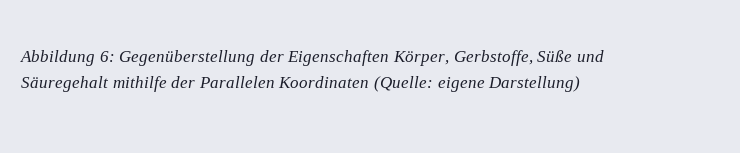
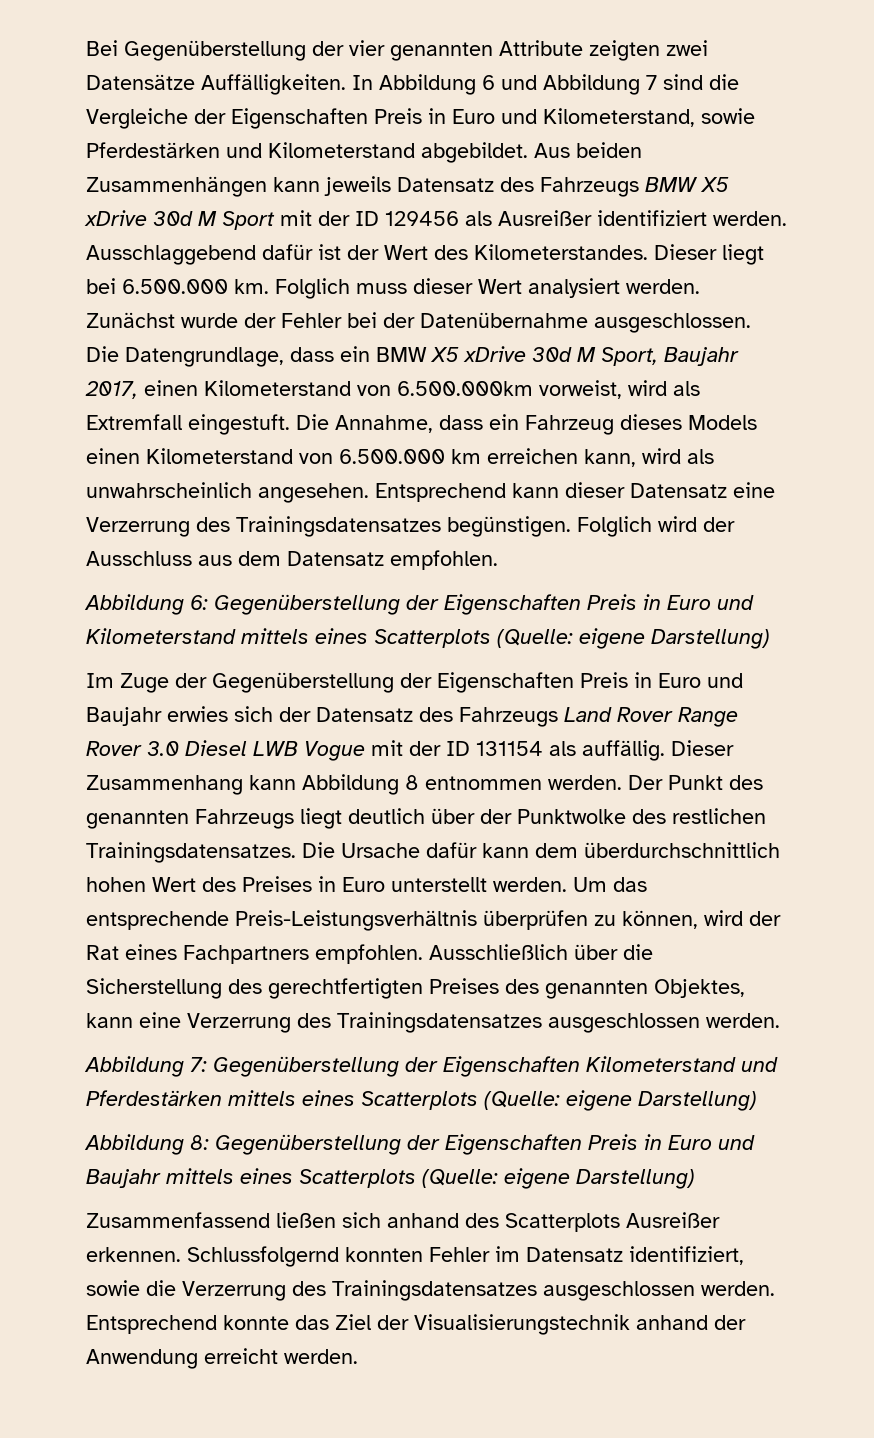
+ Bei Gegenüberstellung der vier genannten Attribute zeigten zwei Datensätze Auffälligkeiten. In Abbildung 6 und Abbildung 7 sind die Vergleiche der Eigenschaften Preis in Euro und Kilometerstand, sowie Pferdestärken und Kilometerstand abgebildet. Aus beiden Zusammenhängen kann jeweils Datensatz des Fahrzeugs BMW X5 xDrive 30d M Sport mit der ID 129456 als Ausreißer identifiziert werden. Ausschlaggebend dafür ist der Wert des Kilometerstandes. Dieser liegt bei 6.500.000 km. Folglich muss dieser Wert analysiert werden. Zunächst wurde der Fehler bei der Datenübernahme ausgeschlossen. Die Datengrundlage, dass ein BMW X5 xDrive 30d M Sport, Baujahr 2017, einen Kilometerstand von 6.500.000km vorweist, wird als Extremfall eingestuft. Die Annahme, dass ein Fahrzeug dieses Models einen Kilometerstand von 6.500.000 km erreichen kann, wird als unwahrscheinlich angesehen. Entsprechend kann dieser Datensatz eine Verzerrung des Trainingsdatensatzes begünstigen. Folglich wird der Ausschluss aus dem Datensatz empfohlen.
- Abbildung 6: Gegenüberstellung der Eigenschaften Körper, Gerbstoffe, Süße und Säuregehalt mithilfe der Parallelen Koordinaten (Quelle: eigene Darstellung)
+ Abbildung 6: Gegenüberstellung der Eigenschaften Preis in Euro und Kilometerstand mittels eines Scatterplots (Quelle: eigene Darstellung)
+ Im Zuge der Gegenüberstellung der Eigenschaften Preis in Euro und Baujahr erwies sich der Datensatz des Fahrzeugs Land Rover Range Rover 3.0 Diesel LWB Vogue mit der ID 131154 als auffällig. Dieser Zusammenhang kann Abbildung 8 entnommen werden. Der Punkt des genannten Fahrzeugs liegt deutlich über der Punktwolke des restlichen Trainingsdatensatzes. Die Ursache dafür kann dem überdurchschnittlich hohen Wert des Preises in Euro unterstellt werden. Um das entsprechende Preis-Leistungsverhältnis überprüfen zu können, wird der Rat eines Fachpartners empfohlen. Ausschließlich über die Sicherstellung des gerechtfertigten Preises des genannten Objektes, kann eine Verzerrung des Trainingsdatensatzes ausgeschlossen werden.
+ Abbildung 7: Gegenüberstellung der Eigenschaften Kilometerstand und Pferdestärken mittels eines Scatterplots (Quelle: eigene Darstellung)
+ Abbildung 8: Gegenüberstellung der Eigenschaften Preis in Euro und Baujahr mittels eines Scatterplots (Quelle: eigene Darstellung)
+ Zusammenfassend ließen sich anhand des Scatterplots Ausreißer erkennen. Schlussfolgernd konnten Fehler im Datensatz identifiziert, sowie die Verzerrung des Trainingsdatensatzes ausgeschlossen werden. Entsprechend konnte das Ziel der Visualisierungstechnik anhand der Anwendung erreicht werden.

